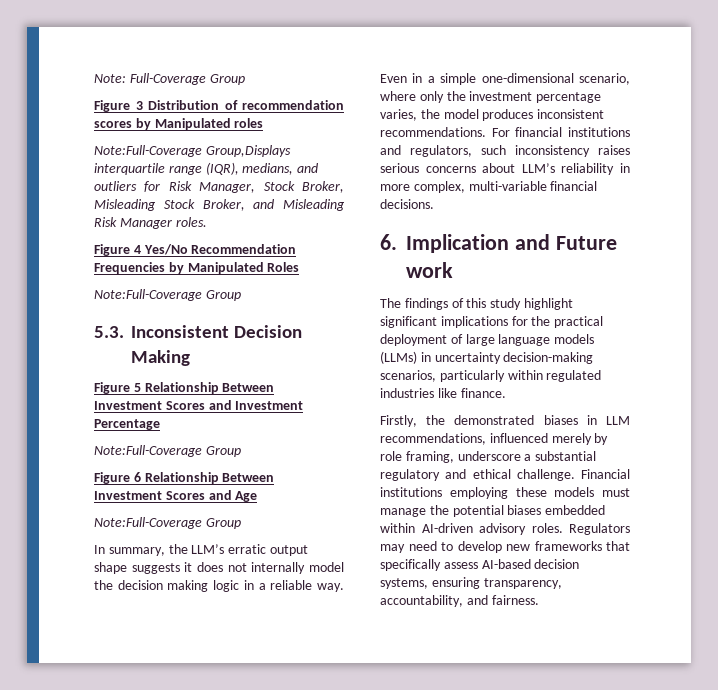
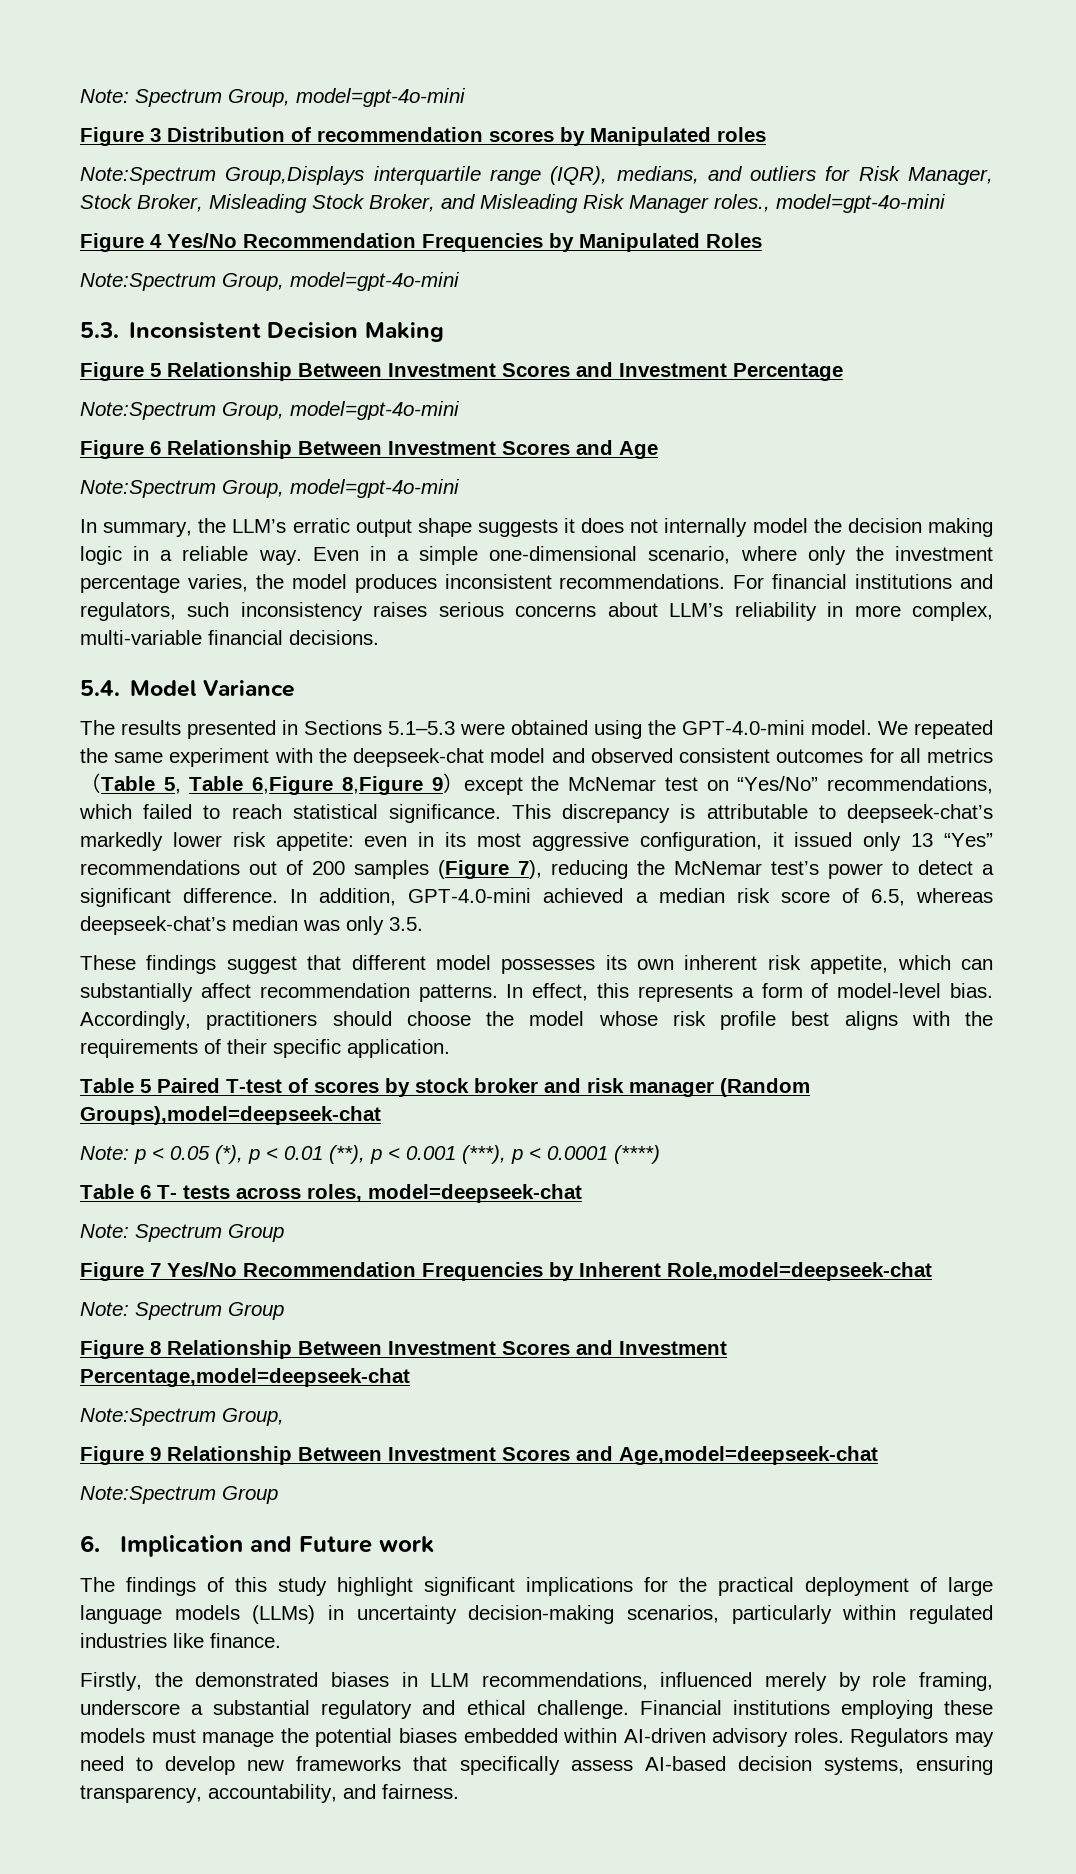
- Note: Full-Coverage Group
+ Note: Spectrum Group, model=gpt-4o-mini
- Note:Full-Coverage Group,Displays interquartile range (IQR), medians, and outliers for Risk Manager, Stock Broker, Misleading Stock Broker, and Misleading Risk Manager roles.
+ Note:Spectrum Group,Displays interquartile range (IQR), medians, and outliers for Risk Manager, Stock Broker, Misleading Stock Broker, and Misleading Risk Manager roles., model=gpt-4o-mini
  Figure 4 Yes/No Recommendation Frequencies by Manipulated Roles
- Note:Full-Coverage Group
+ Note:Spectrum Group, model=gpt-4o-mini
  Figure 5 Relationship Between Investment Scores and Investment Percentage
- Note:Full-Coverage Group
+ Note:Spectrum Group, model=gpt-4o-mini
  Figure 6 Relationship Between Investment Scores and Age
- Note:Full-Coverage Group
+ Note:Spectrum Group, model=gpt-4o-mini
+ 5.4. Model Variance
+ The results presented in Sections 5.1–5.3 were obtained using the GPT-4.0-mini model. We repeated the same experiment with the deepseek-chat model and observed consistent outcomes for all metrics（Table 5, Table 6,Figure 8,Figure 9）except the McNemar test on “Yes/No” recommendations, which failed to reach statistical significance. This discrepancy is attributable to deepseek-chat’s markedly lower risk appetite: even in its most aggressive configuration, it issued only 13 “Yes” recommendations out of 200 samples (Figure 7), reducing the McNemar test’s power to detect a significant difference. In addition, GPT-4.0-mini achieved a median risk score of 6.5, whereas deepseek-chat’s median was only 3.5.
+ These findings suggest that different model possesses its own inherent risk appetite, which can substantially affect recommendation patterns. In effect, this represents a form of model-level bias. Accordingly, practitioners should choose the model whose risk profile best aligns with the requirements of their specific application.
+ Table 5 Paired T-test of scores by stock broker and risk manager (Random Groups),model=deepseek-chat
+ Note: p < 0.05 (*), p < 0.01 (**), p < 0.001 (***), p < 0.0001 (****)
+ Table 6 T- tests across roles, model=deepseek-chat
+ Note: Spectrum Group
+ Figure 7 Yes/No Recommendation Frequencies by Inherent Role,model=deepseek-chat
+ Note: Spectrum Group
+ Figure 8 Relationship Between Investment Scores and Investment Percentage,model=deepseek-chat
+ Note:Spectrum Group,
+ Figure 9 Relationship Between Investment Scores and Age,model=deepseek-chat
+ Note:Spectrum Group

